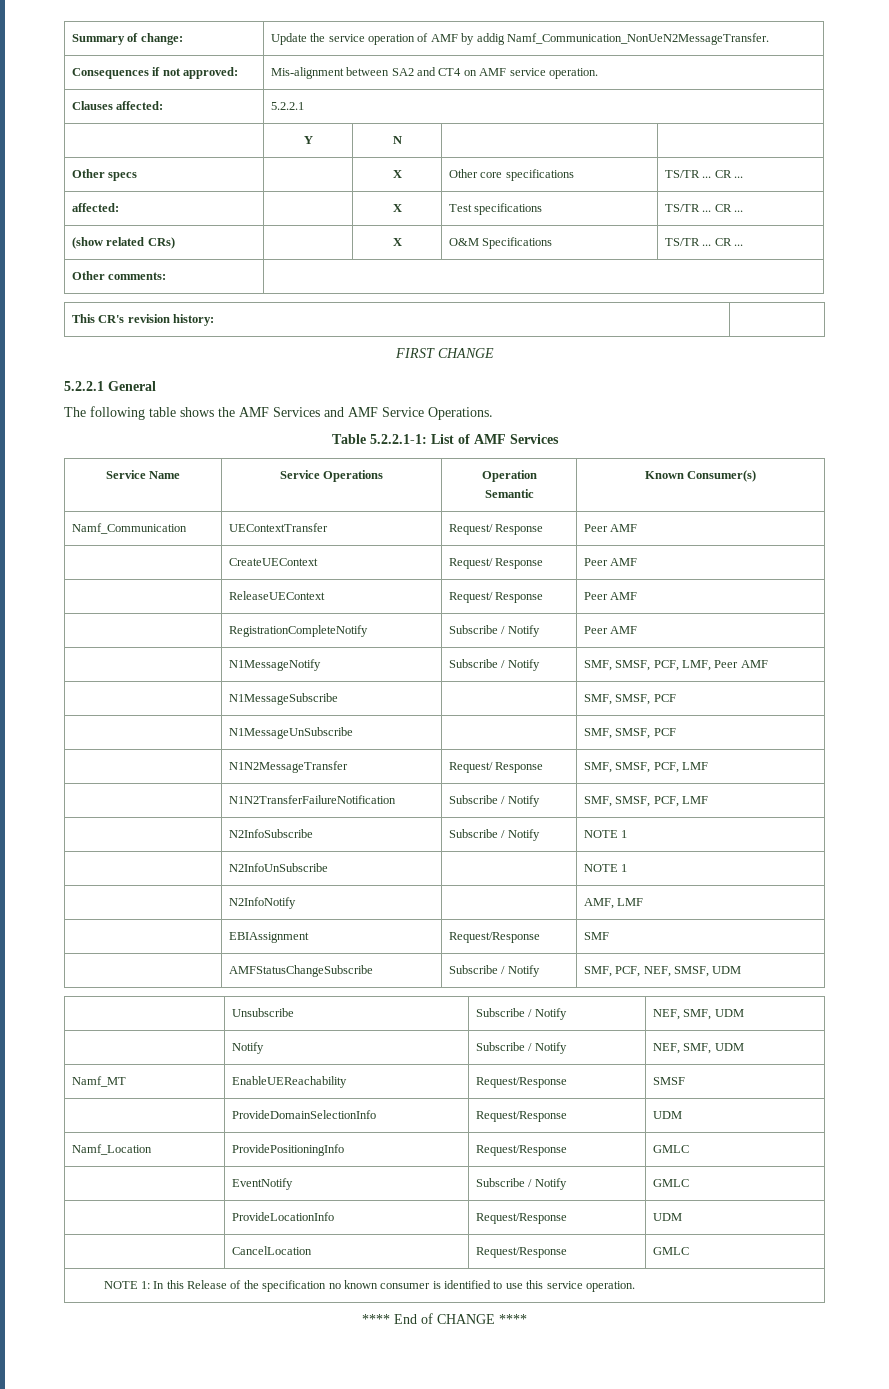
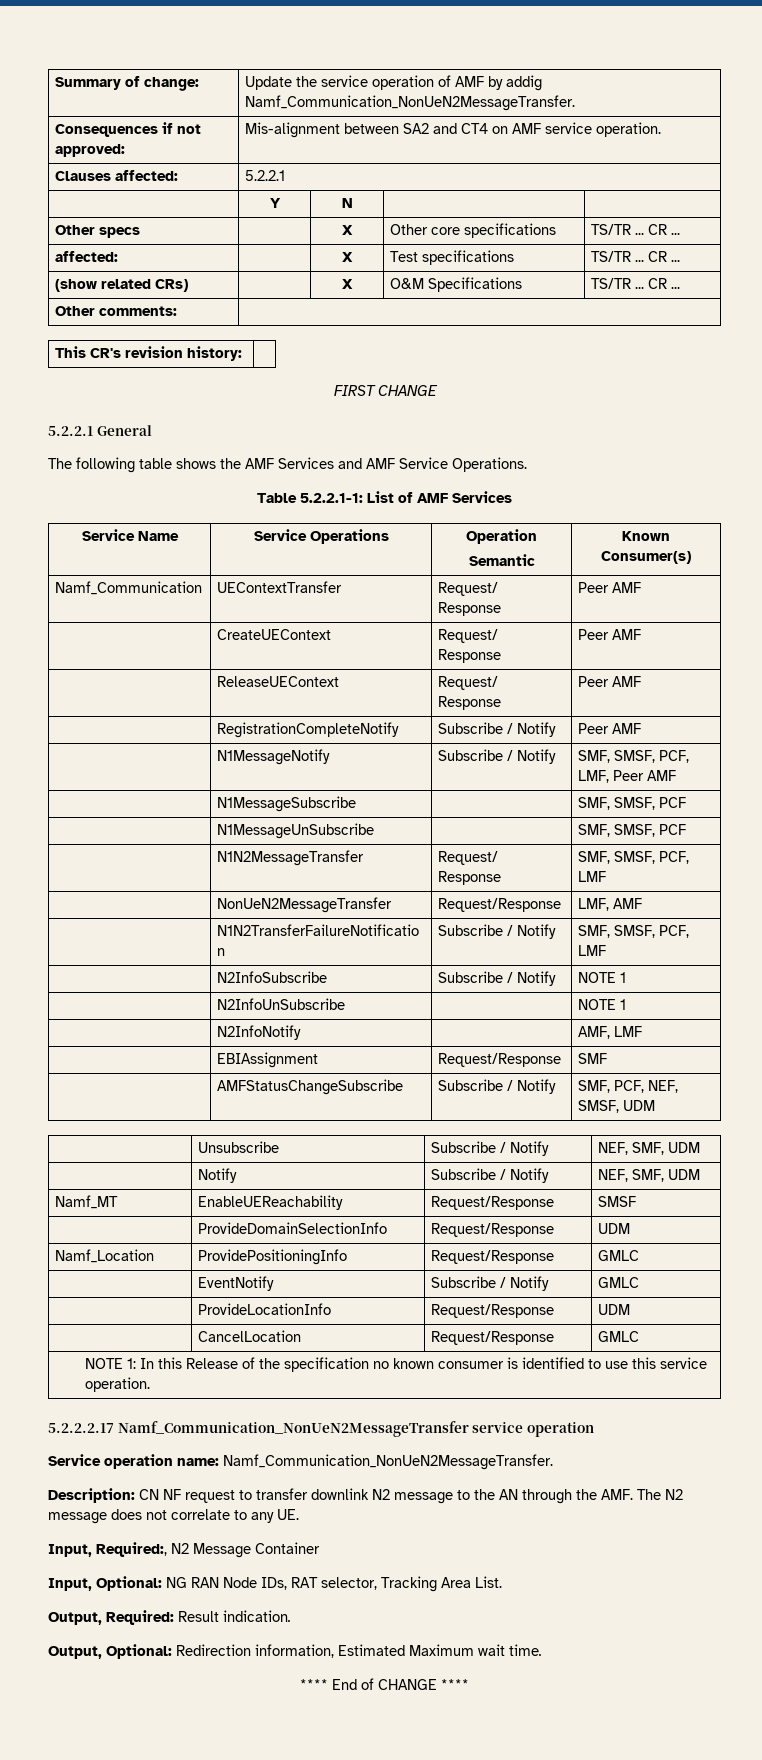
+ | NonUeN2MessageTransfer | Request/Response | LMF, AMF
+ 5.2.2.2.17 Namf_Communication_NonUeN2MessageTransfer service operation
+ Service operation name: Namf_Communication_NonUeN2MessageTransfer.
+ Description: CN NF request to transfer downlink N2 message to the AN through the AMF. The N2 message does not correlate to any UE.
+ Input, Required:, N2 Message Container
+ Input, Optional: NG RAN Node IDs, RAT selector, Tracking Area List.
+ Output, Required: Result indication.
+ Output, Optional: Redirection information, Estimated Maximum wait time.

